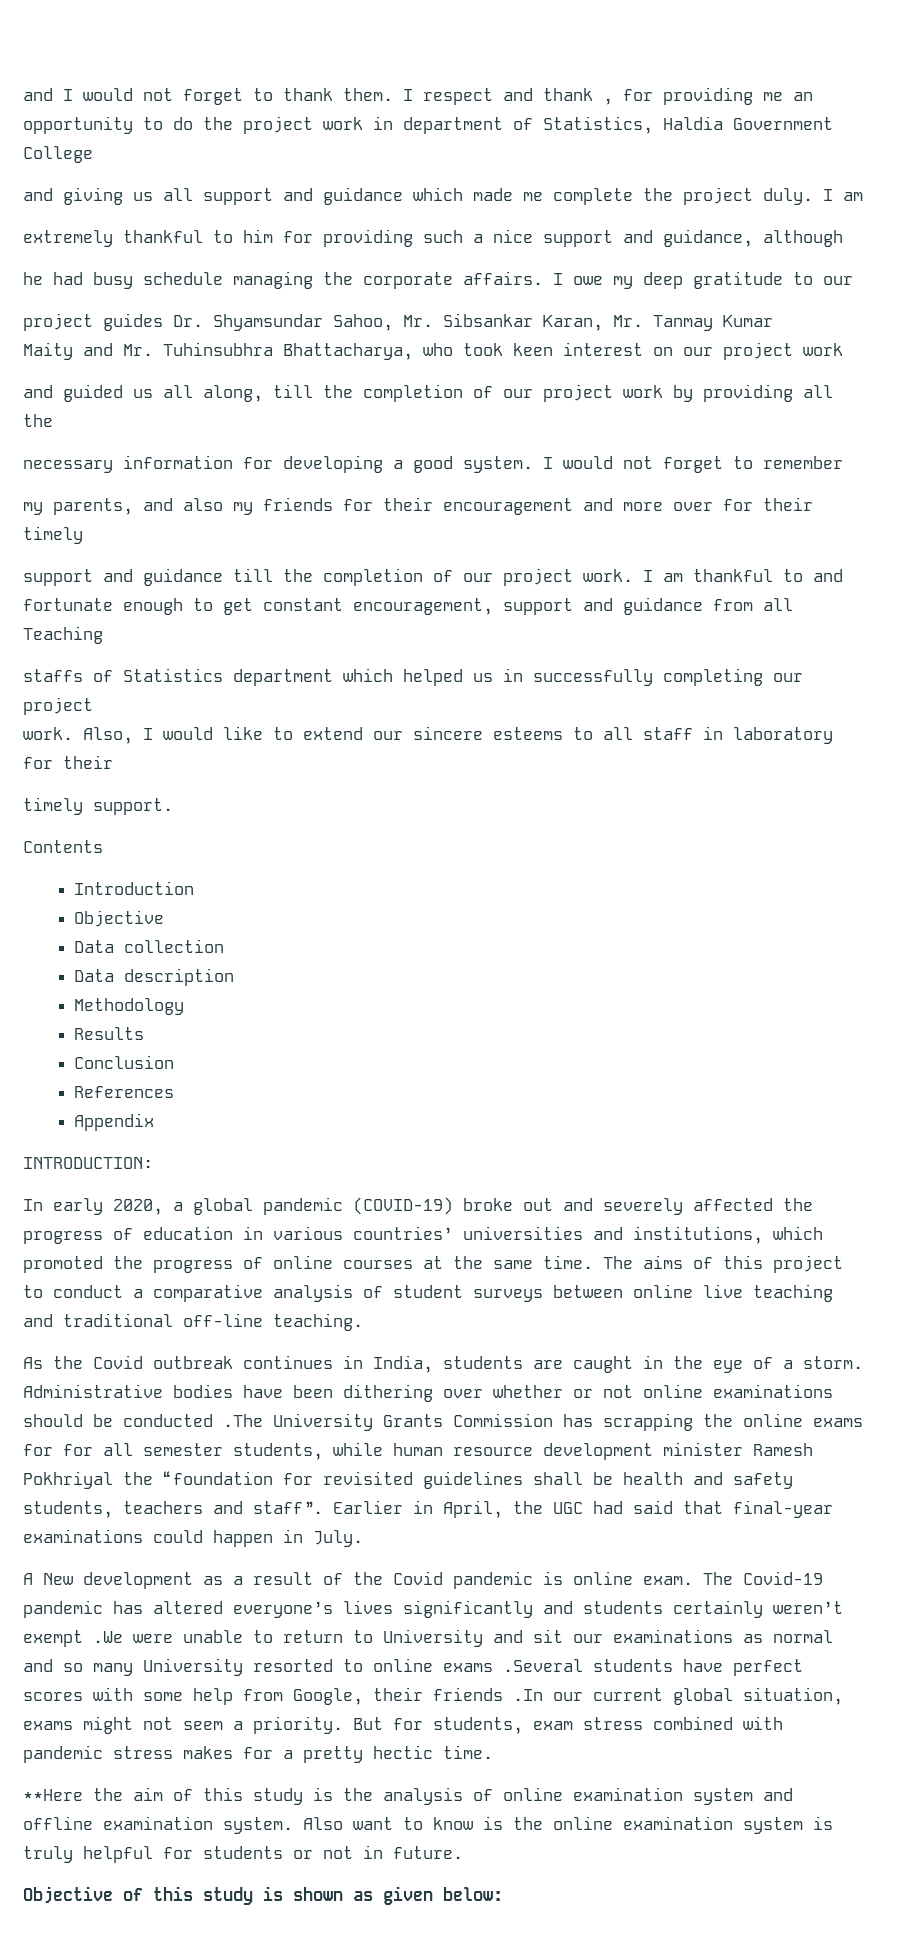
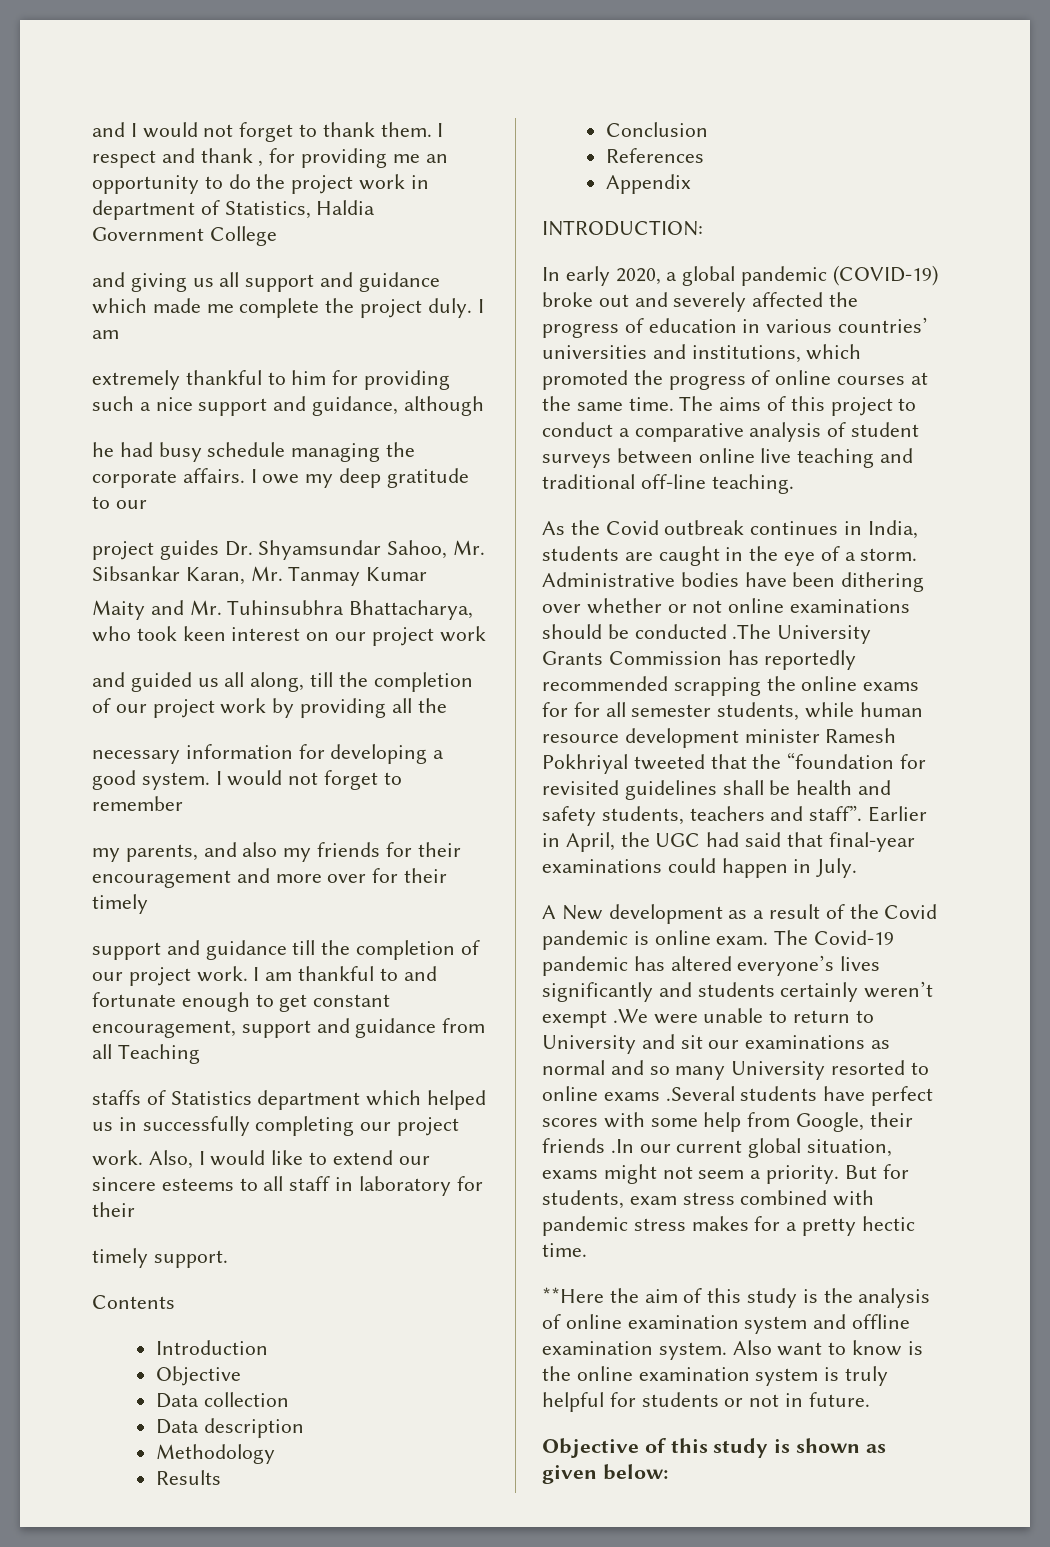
- Administrative bodies have been dithering over whether or not online examinations should be conducted .The University Grants Commission has scrapping the online exams for for all semester students, while human resource development minister Ramesh Pokhriyal the “foundation for revisited guidelines shall be health and safety students, teachers and staff”.
+ Administrative bodies have been dithering over whether or not online examinations should be conducted .The University Grants Commission has reportedly recommended scrapping the online exams for for all semester students, while human resource development minister Ramesh Pokhriyal tweeted that the “foundation for revisited guidelines shall be health and safety students, teachers and staff”.

